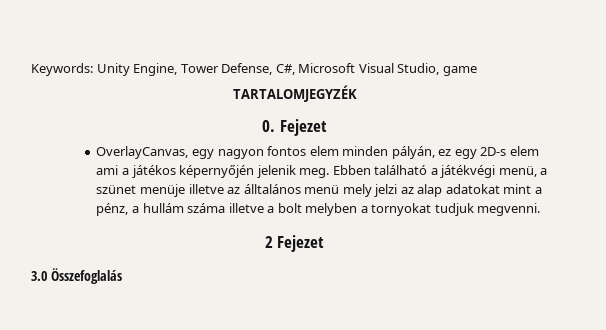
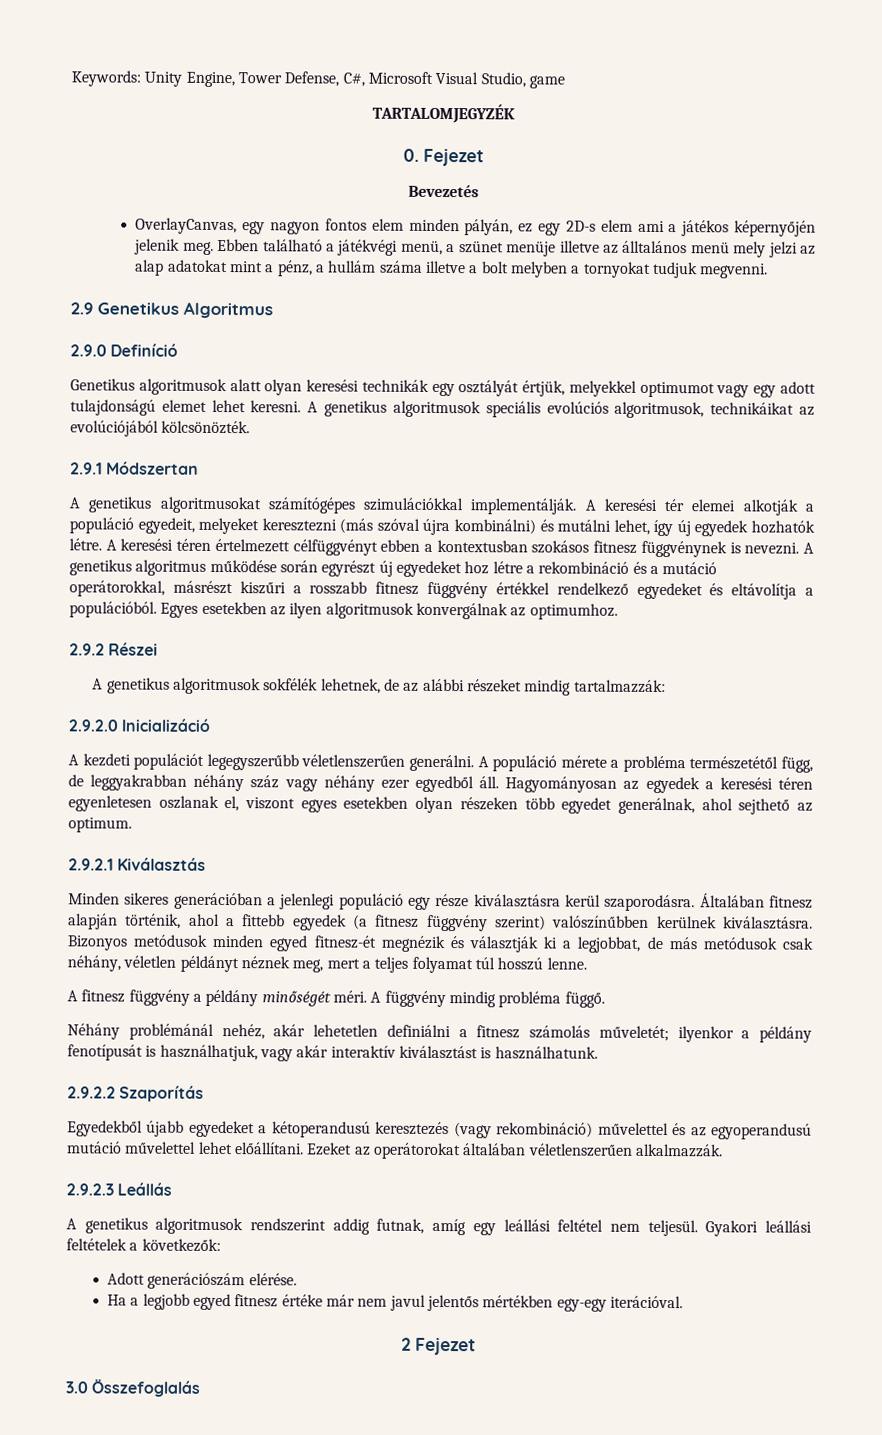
+ Bevezetés
+ 2.9 Genetikus Algoritmus
+ 2.9.0 Definíció
+ Genetikus algoritmusok alatt olyan keresési technikák egy osztályát értjük, melyekkel optimumot vagy egy adott tulajdonságú elemet lehet keresni. A genetikus algoritmusok speciális evolúciós algoritmusok, technikáikat az evolúciójából kölcsönözték.
+ 2.9.1 Módszertan
+ A genetikus algoritmusokat számítógépes szimulációkkal implementálják. A keresési tér elemei alkotják a populáció egyedeit, melyeket keresztezni (más szóval újra kombinálni) és mutálni lehet, így új egyedek hozhatók létre. A keresési téren értelmezett célfüggvényt ebben a kontextusban szokásos fitnesz függvénynek is nevezni. A genetikus algoritmus működése során egyrészt új egyedeket hoz létre a rekombináció és a mutáció operátorokkal, másrészt kiszűri a rosszabb fitnesz függvény értékkel rendelkező egyedeket és eltávolítja a populációból. Egyes esetekben az ilyen algoritmusok konvergálnak az optimumhoz.
+ 2.9.2 Részei
+ A genetikus algoritmusok sokfélék lehetnek, de az alábbi részeket mindig tartalmazzák:
+ 2.9.2.0 Inicializáció
+ A kezdeti populációt legegyszerűbb véletlenszerűen generálni. A populáció mérete a probléma természetétől függ, de leggyakrabban néhány száz vagy néhány ezer egyedből áll. Hagyományosan az egyedek a keresési téren egyenletesen oszlanak el, viszont egyes esetekben olyan részeken több egyedet generálnak, ahol sejthető az optimum.
+ 2.9.2.1 Kiválasztás
+ Minden sikeres generációban a jelenlegi populáció egy része kiválasztásra kerül szaporodásra. Általában fitnesz alapján történik, ahol a fittebb egyedek (a fitnesz függvény szerint) valószínűbben kerülnek kiválasztásra. Bizonyos metódusok minden egyed fitnesz-ét megnézik és választják ki a legjobbat, de más metódusok csak néhány, véletlen példányt néznek meg, mert a teljes folyamat túl hosszú lenne.
+ A fitnesz függvény a példány minőségét méri. A függvény mindig probléma függő.
+ Néhány problémánál nehéz, akár lehetetlen definiálni a fitnesz számolás műveletét; ilyenkor a példány fenotípusát is használhatjuk, vagy akár interaktív kiválasztást is használhatunk.
+ 2.9.2.2 Szaporítás
+ Egyedekből újabb egyedeket a kétoperandusú keresztezés (vagy rekombináció) művelettel és az egyoperandusú mutáció művelettel lehet előállítani. Ezeket az operátorokat általában véletlenszerűen alkalmazzák.
+ 2.9.2.3 Leállás
+ A genetikus algoritmusok rendszerint addig futnak, amíg egy leállási feltétel nem teljesül. Gyakori leállási feltételek a következők:
+ Adott generációszám elérése.
+ Ha a legjobb egyed fitnesz értéke már nem javul jelentős mértékben egy-egy iterációval.

